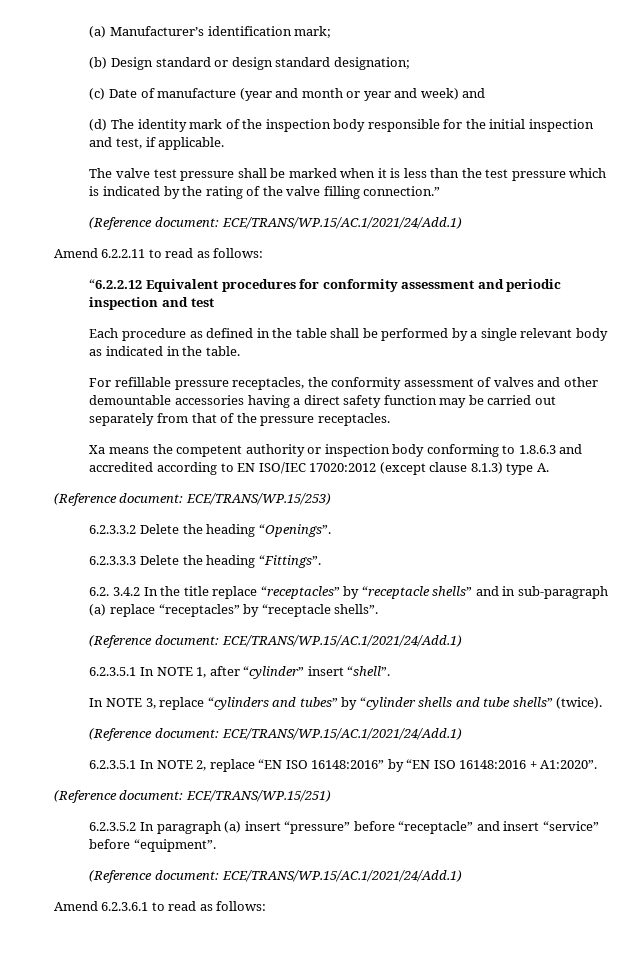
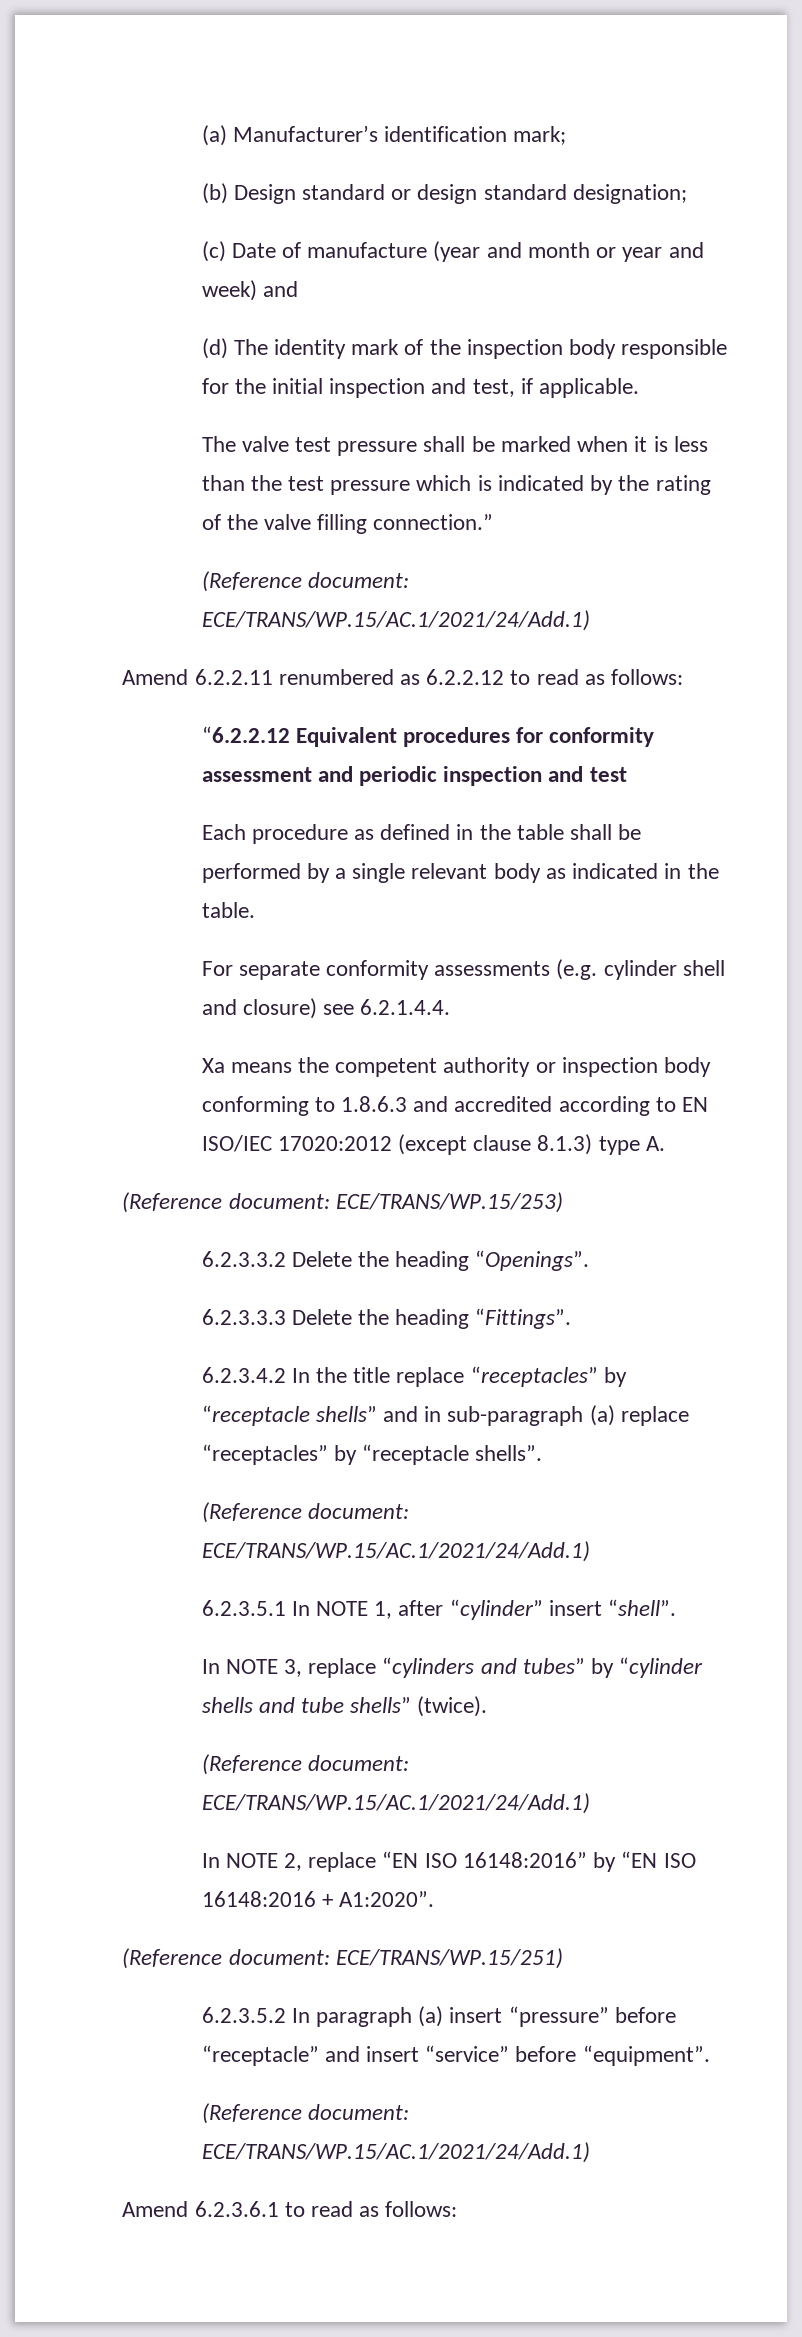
- Amend 6.2.2.11 to read as follows:
+ Amend 6.2.2.11 renumbered as 6.2.2.12 to read as follows:
- For refillable pressure receptacles, the conformity assessment of valves and other demountable accessories having a direct safety function may be carried out separately from that of the pressure receptacles.
+ For separate conformity assessments (e.g. cylinder shell and closure) see 6.2.1.4.4.
- 6.2. 3.4.2 In the title replace “receptacles” by “receptacle shells” and in sub-paragraph (a) replace “receptacles” by “receptacle shells”.
+ 6.2.3.4.2 In the title replace “receptacles” by “receptacle shells” and in sub-paragraph (a) replace “receptacles” by “receptacle shells”.
- 6.2.3.5.1 In NOTE 2, replace “EN ISO 16148:2016” by “EN ISO 16148:2016 + A1:2020”.
+ In NOTE 2, replace “EN ISO 16148:2016” by “EN ISO 16148:2016 + A1:2020”.

